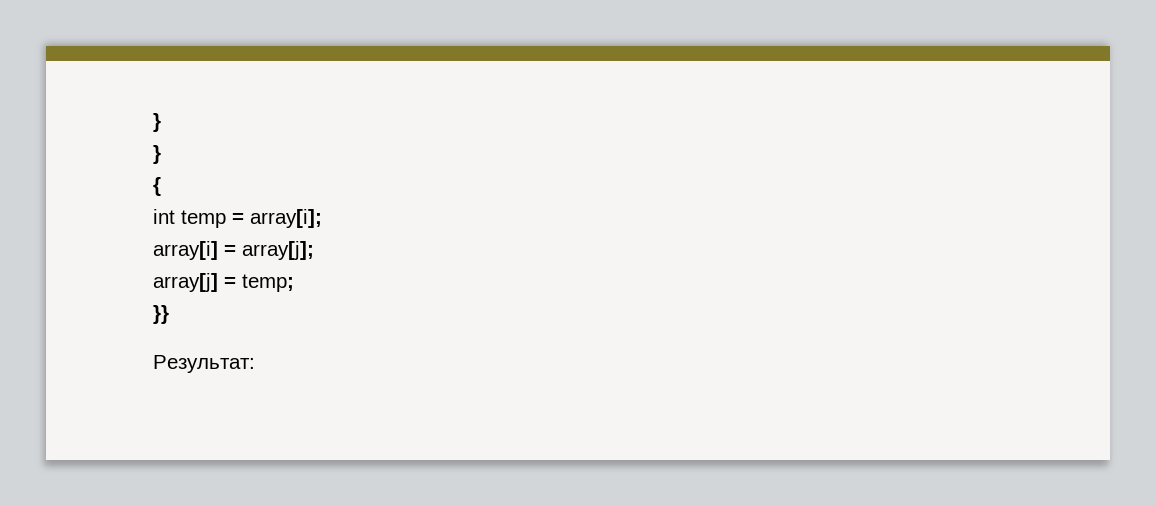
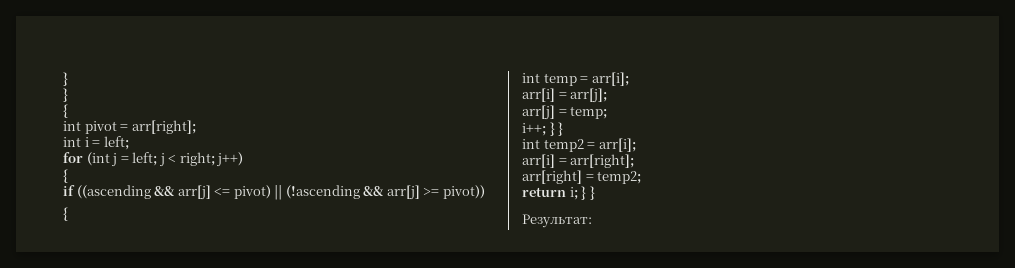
- int temp = array[i];
- array[i] = array[j];
- array[j] = temp;
- }}
+ int pivot = arr[right];
+ int i = left;
+ for (int j = left; j < right; j++)
+ {
+ if ((ascending && arr[j] <= pivot) || (!ascending && arr[j] >= pivot))
+ {
+ int temp = arr[i];
+ arr[i] = arr[j];
+ arr[j] = temp;
+ i++; } }
+ int temp2 = arr[i];
+ arr[i] = arr[right];
+ arr[right] = temp2;
+ return i; } }

